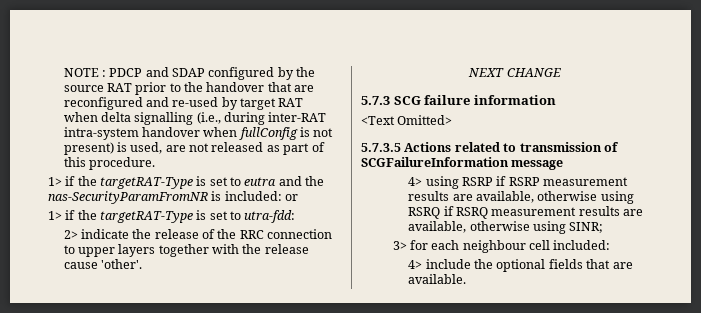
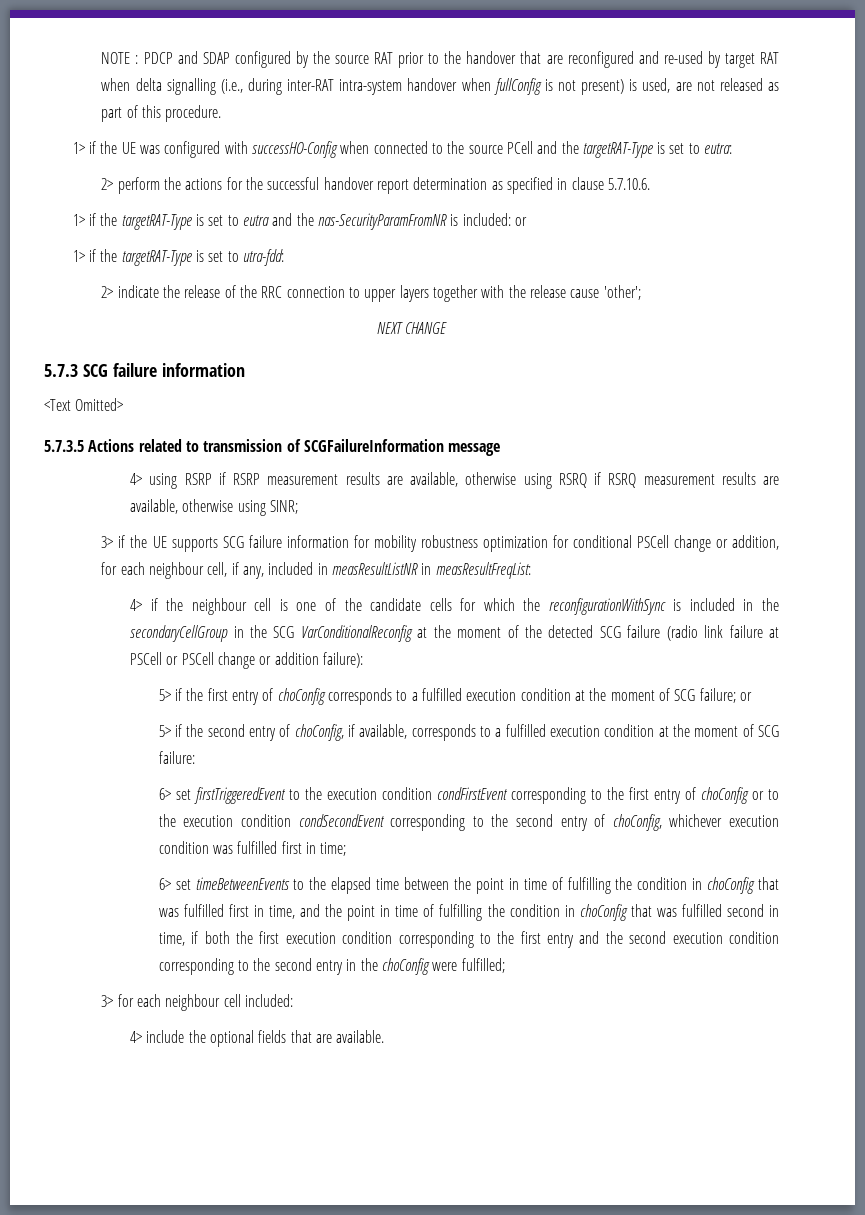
+ 1> if the UE was configured with successHO-Config when connected to the source PCell and the targetRAT-Type is set to eutra:
+ 2> perform the actions for the successful handover report determination as specified in clause 5.7.10.6.
- 2> indicate the release of the RRC connection to upper layers together with the release cause 'other'.
+ 2> indicate the release of the RRC connection to upper layers together with the release cause 'other';
+ 3> if the UE supports SCG failure information for mobility robustness optimization for conditional PSCell change or addition, for each neighbour cell, if any, included in measResultListNR in measResultFreqList:
+ 4> if the neighbour cell is one of the candidate cells for which the reconfigurationWithSync is included in the secondaryCellGroup in the SCG VarConditionalReconfig at the moment of the detected SCG failure (radio link failure at PSCell or PSCell change or addition failure):
+ 5> if the first entry of choConfig corresponds to a fulfilled execution condition at the moment of SCG failure; or
+ 5> if the second entry of choConfig, if available, corresponds to a fulfilled execution condition at the moment of SCG failure:
+ 6> set firstTriggeredEvent to the execution condition condFirstEvent corresponding to the first entry of choConfig or to the execution condition condSecondEvent corresponding to the second entry of choConfig, whichever execution condition was fulfilled first in time;
+ 6> set timeBetweenEvents to the elapsed time between the point in time of fulfilling the condition in choConfig that was fulfilled first in time, and the point in time of fulfilling the condition in choConfig that was fulfilled second in time, if both the first execution condition corresponding to the first entry and the second execution condition corresponding to the second entry in the choConfig were fulfilled;

